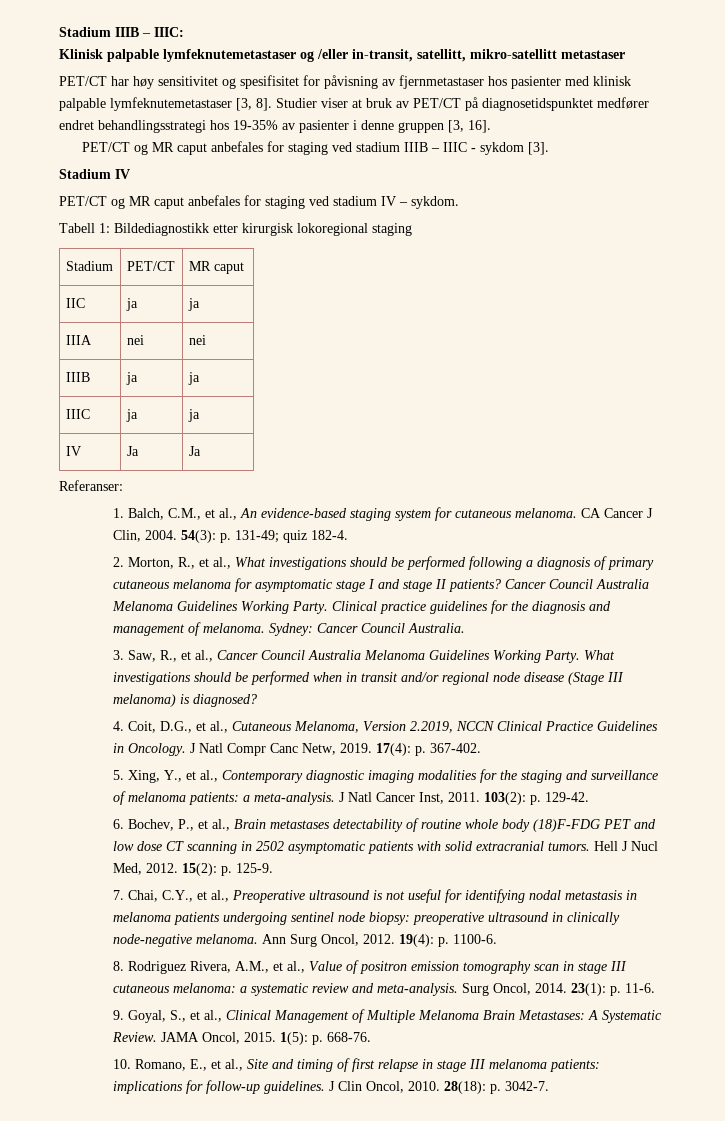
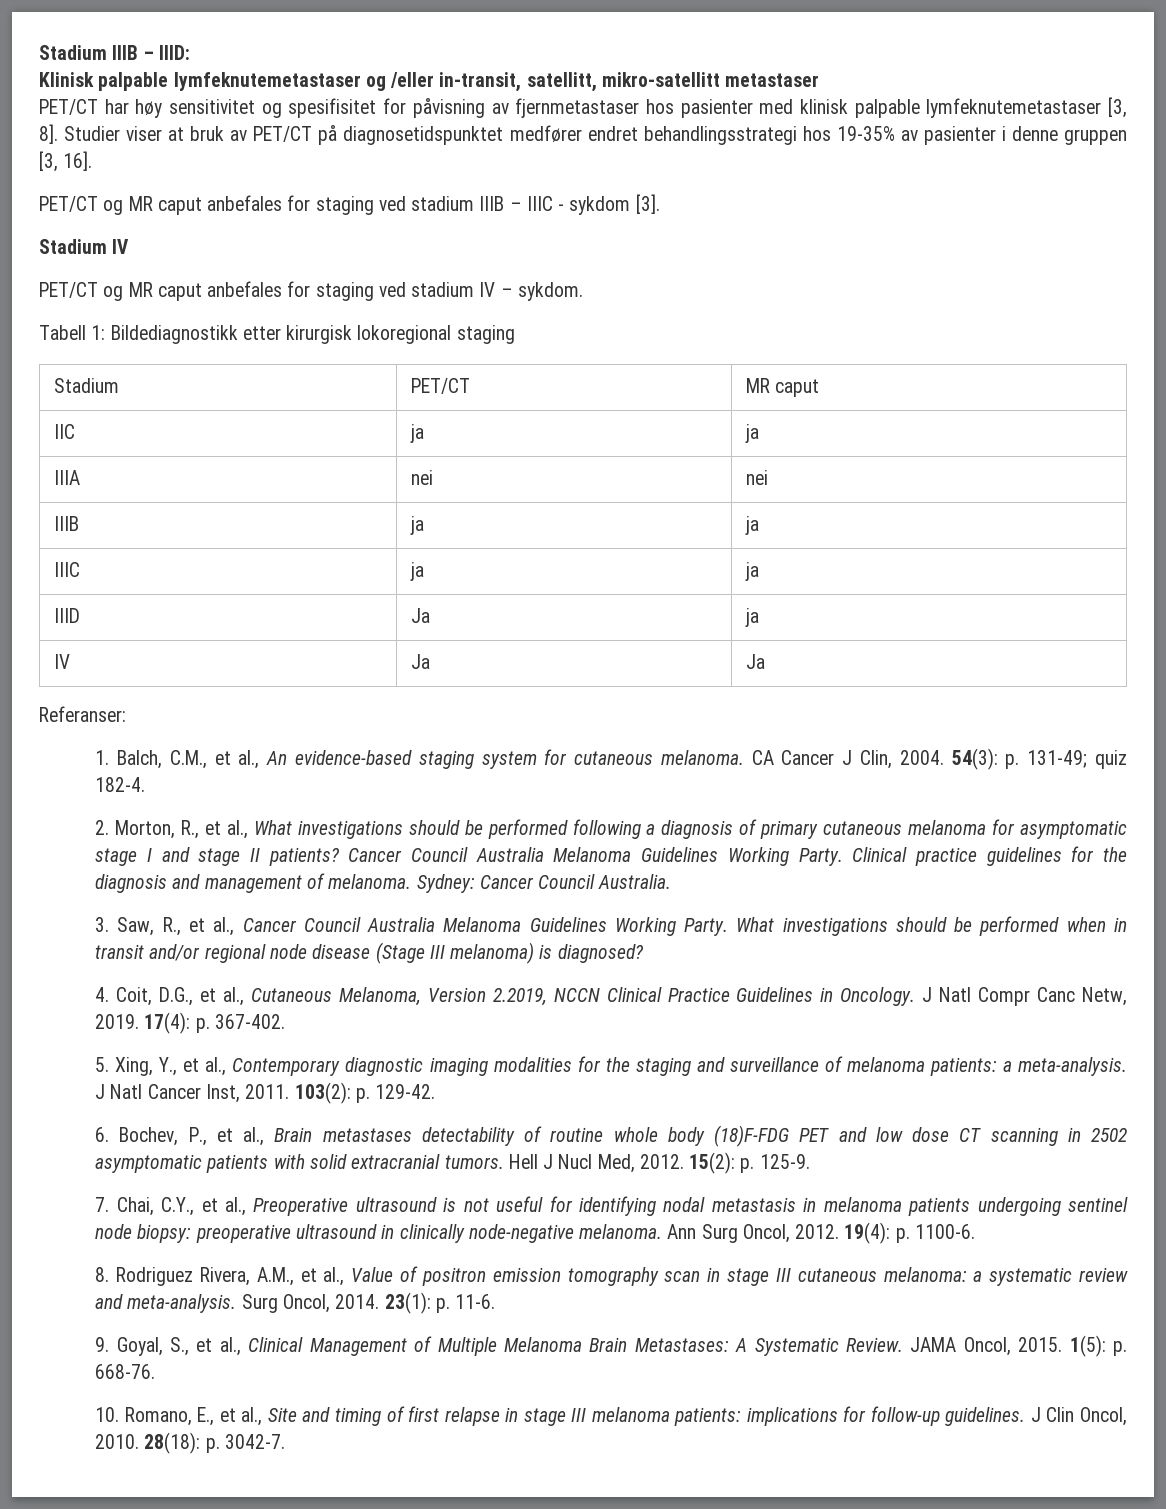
- Stadium IIIB – IIIC:
+ Stadium IIIB – IIID:
+ IIID | Ja | ja

